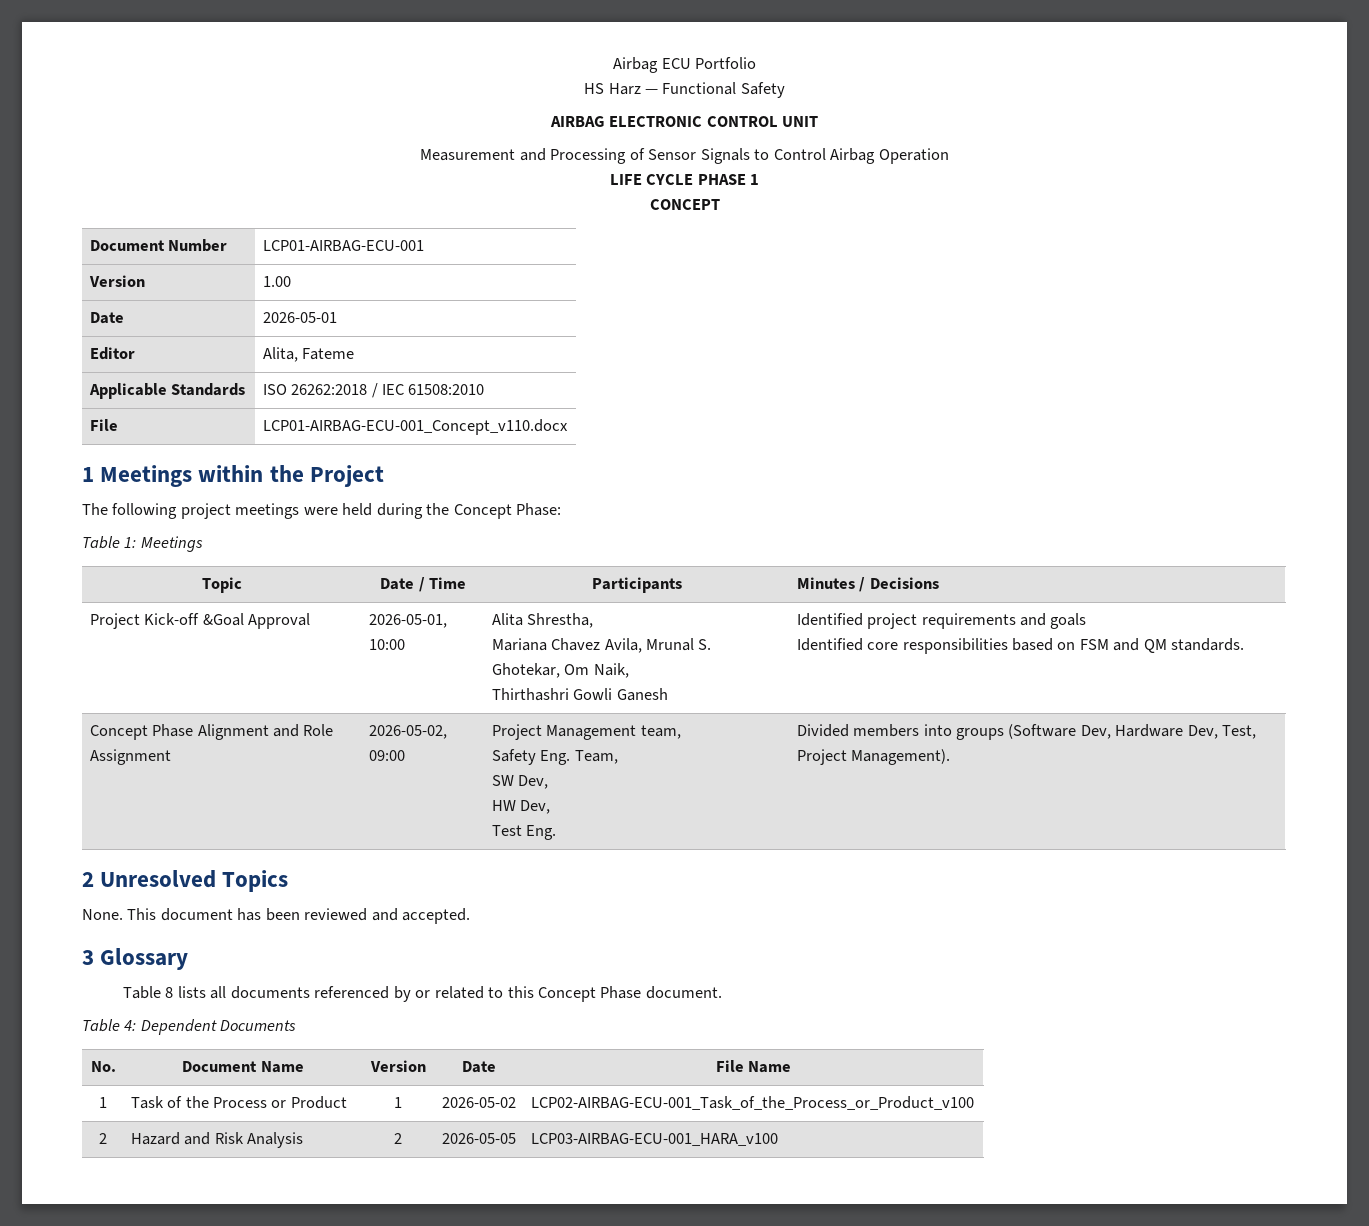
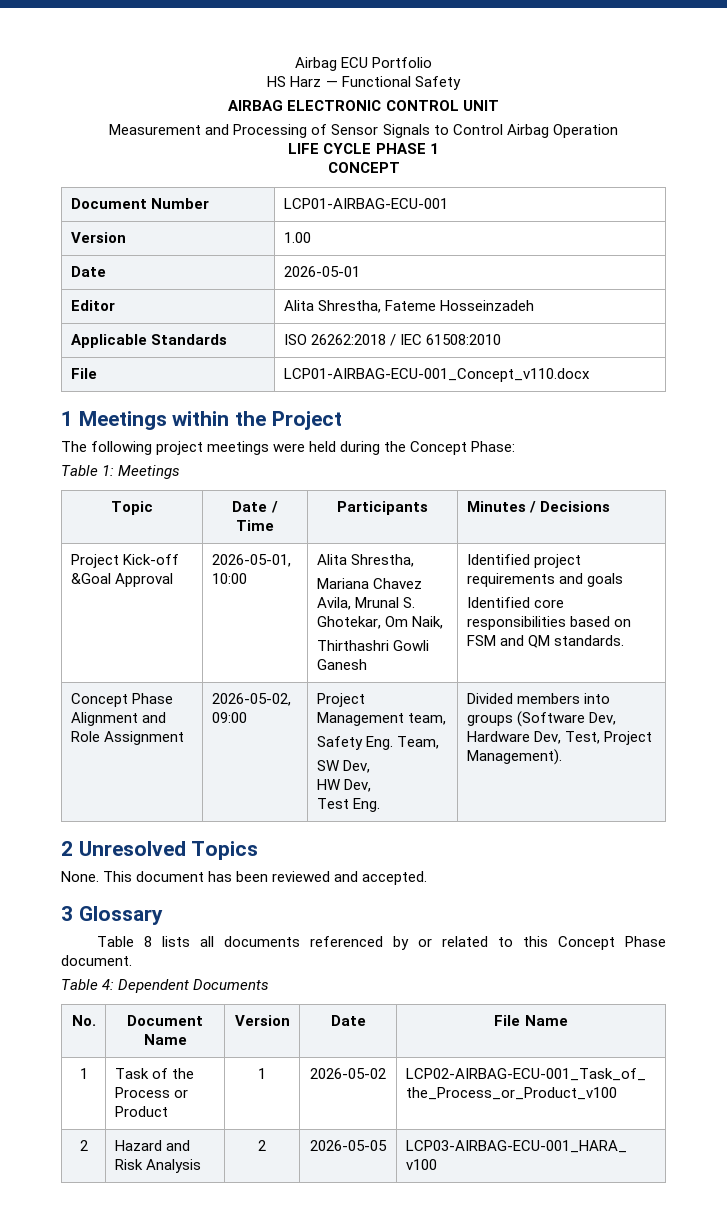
- Editor | Alita, Fateme
+ Editor | Alita Shrestha, Fateme Hosseinzadeh

